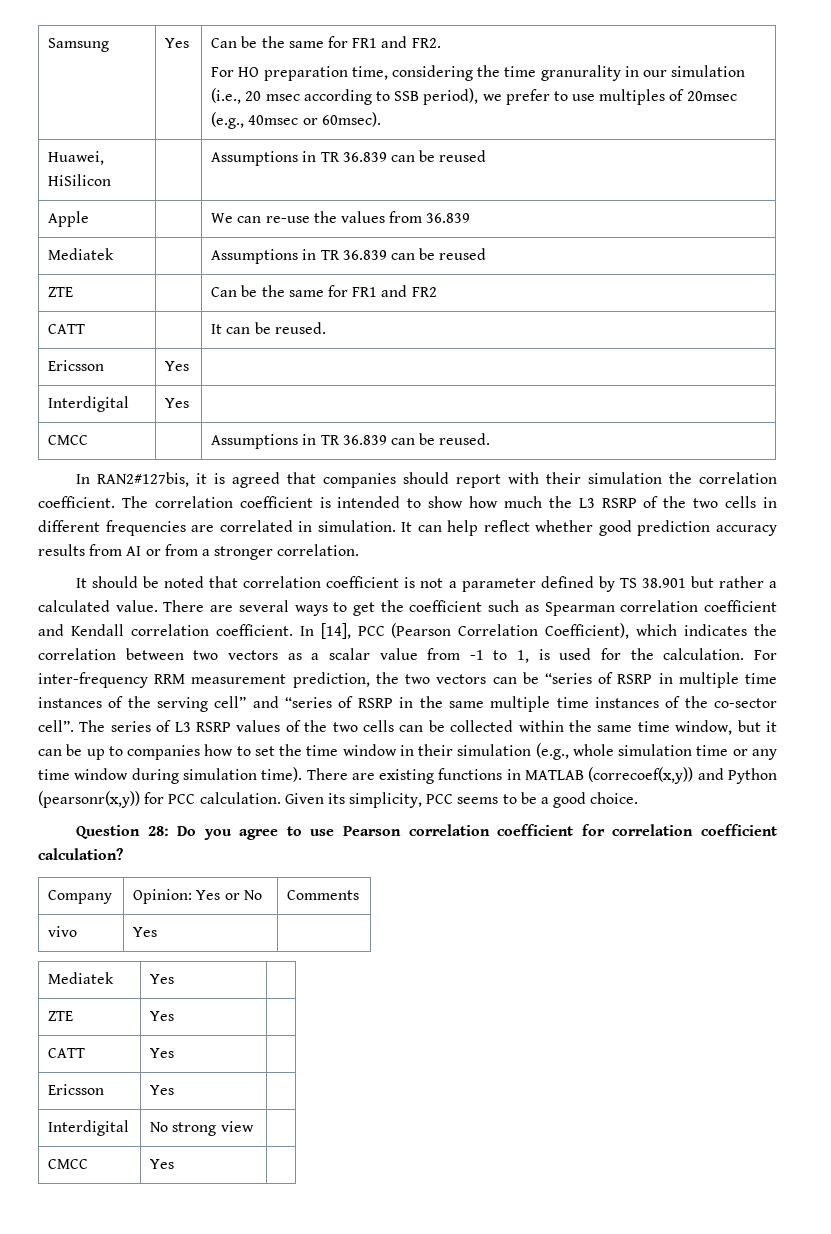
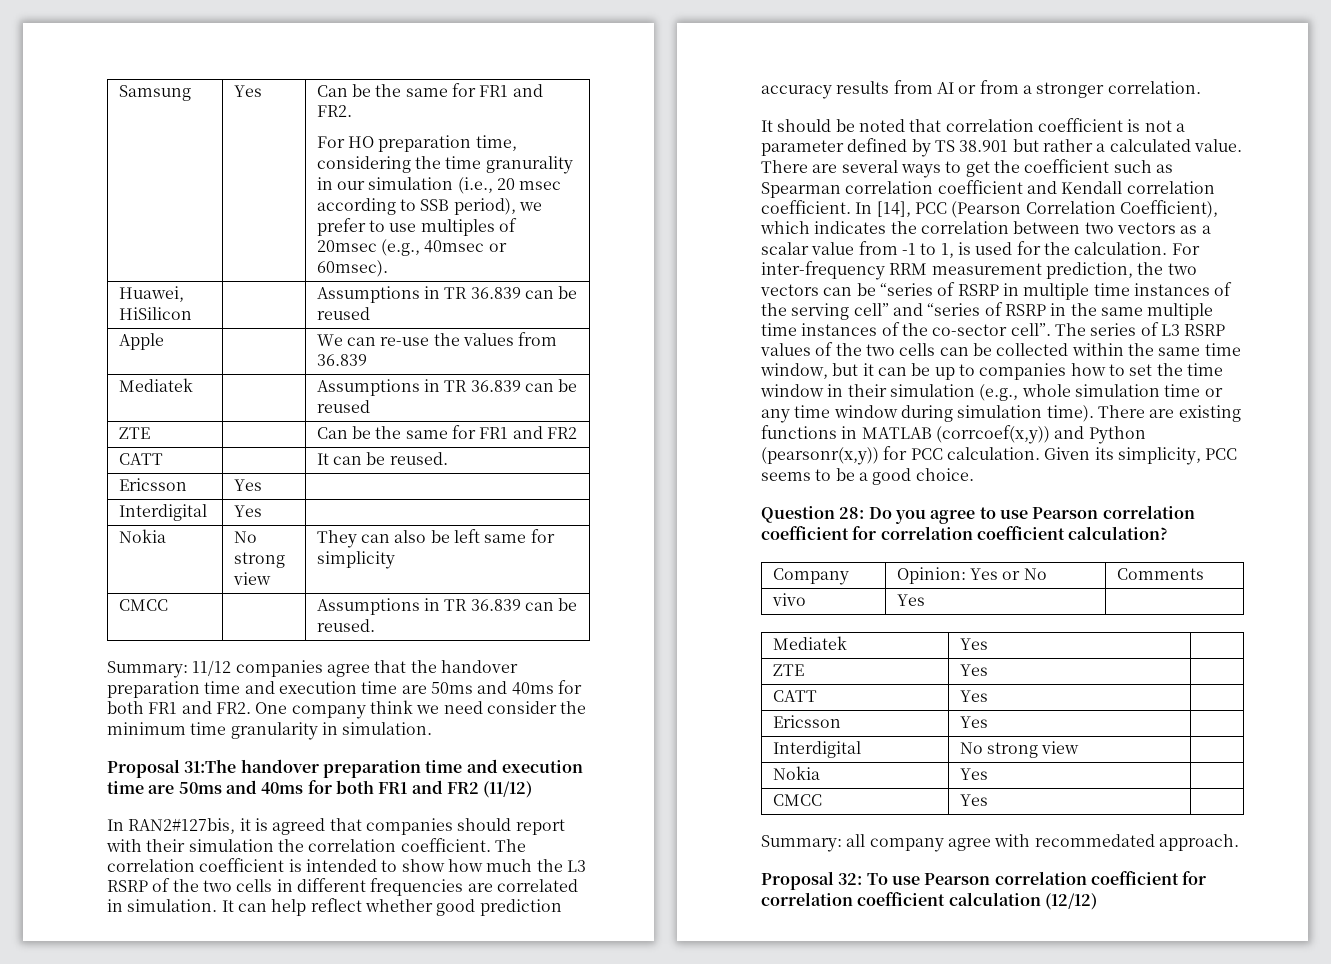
+ Nokia | No strong view | They can also be left same for simplicity
+ Summary: 11/12 companies agree that the handover preparation time and execution time are 50ms and 40ms for both FR1 and FR2. One company think we need consider the minimum time granularity in simulation.
+ Proposal 31:The handover preparation time and execution time are 50ms and 40ms for both FR1 and FR2 (11/12)
- There are existing functions in MATLAB (correcoef(x,y)) and Python (pearsonr(x,y)) for PCC calculation.
+ There are existing functions in MATLAB (corrcoef(x,y)) and Python (pearsonr(x,y)) for PCC calculation.
+ Nokia | Yes |
+ Summary: all company agree with recommedated approach.
+ Proposal 32: To use Pearson correlation coefficient for correlation coefficient calculation (12/12)

